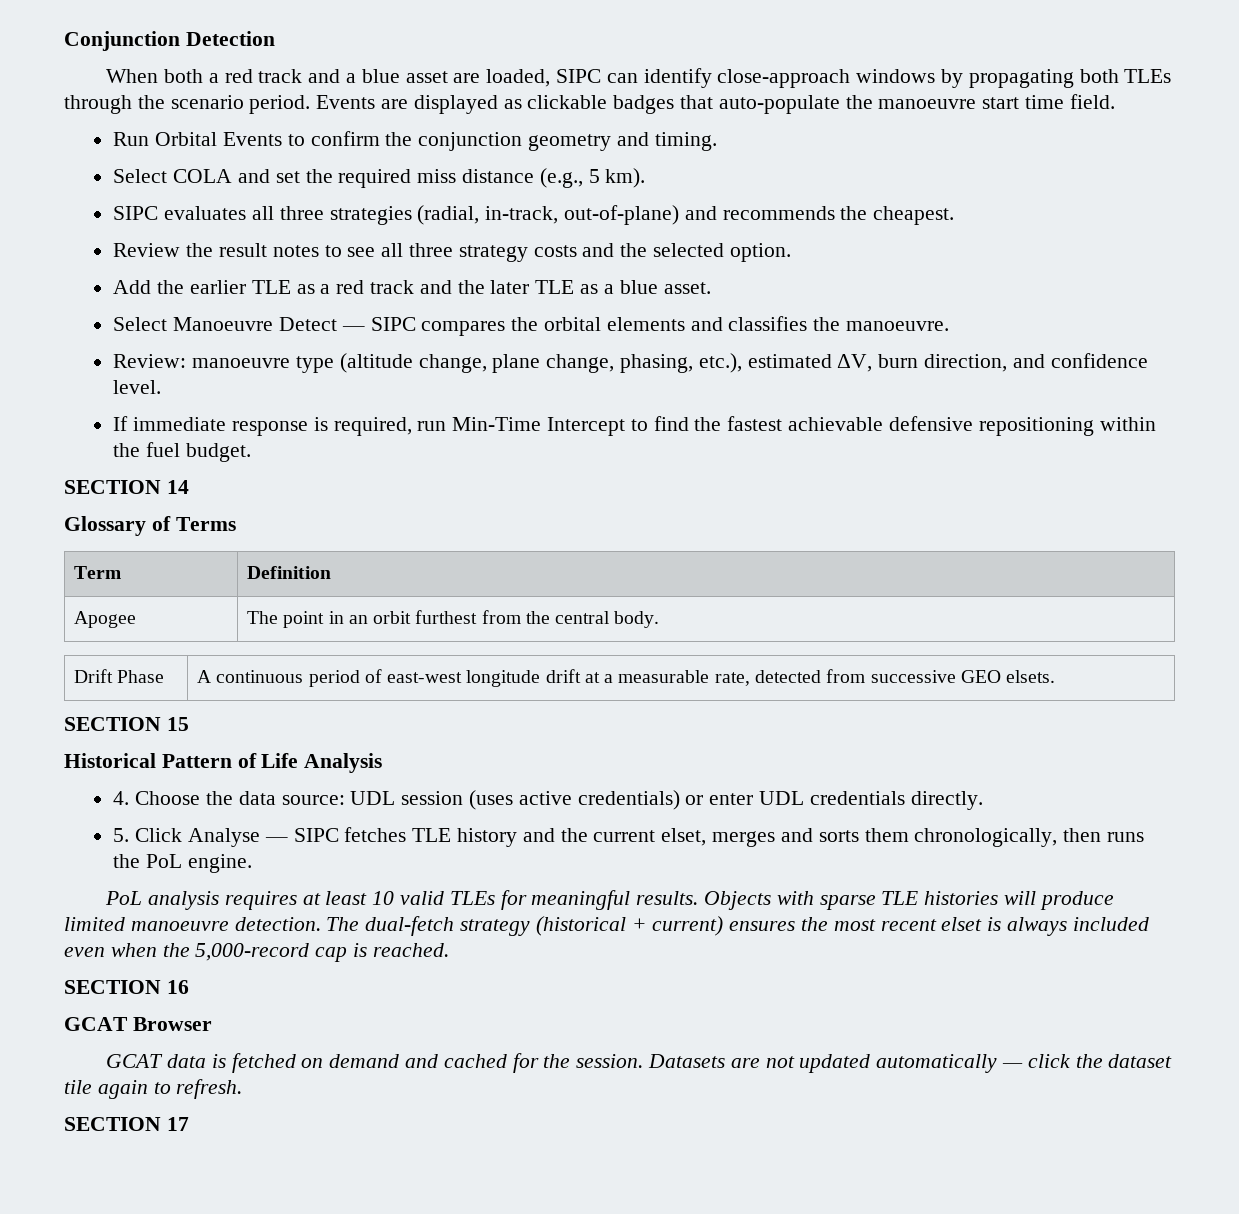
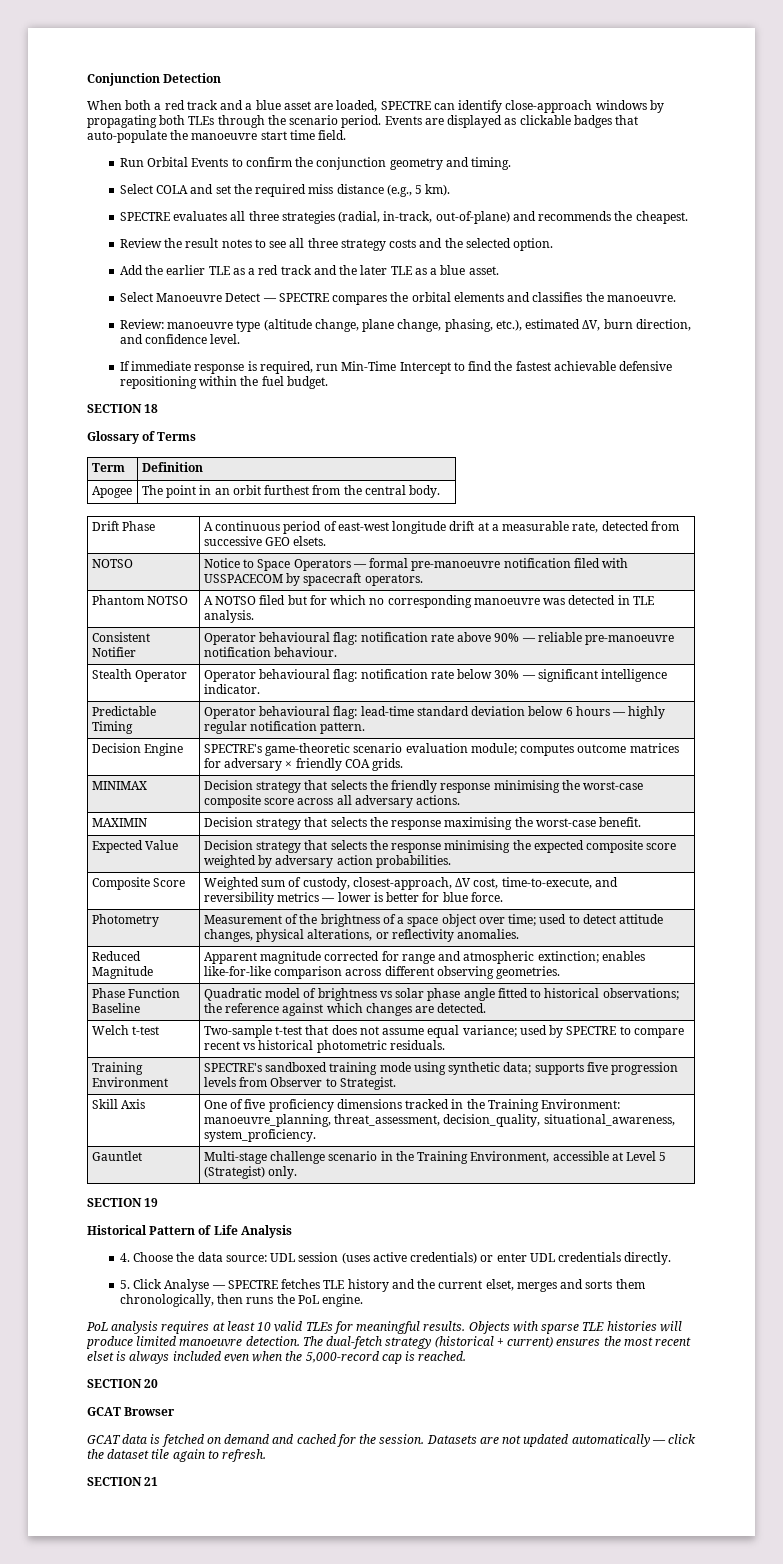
- When both a red track and a blue asset are loaded, SIPC can identify close-approach windows by propagating both TLEs through the scenario period.
+ When both a red track and a blue asset are loaded, SPECTRE can identify close-approach windows by propagating both TLEs through the scenario period.
- SIPC evaluates all three strategies (radial, in-track, out-of-plane) and recommends the cheapest.
+ SPECTRE evaluates all three strategies (radial, in-track, out-of-plane) and recommends the cheapest.
- Select Manoeuvre Detect — SIPC compares the orbital elements and classifies the manoeuvre.
+ Select Manoeuvre Detect — SPECTRE compares the orbital elements and classifies the manoeuvre.
- SECTION 14
+ SECTION 18
- SECTION 15
+ NOTSO | Notice to Space Operators — formal pre-manoeuvre notification filed with USSPACECOM by spacecraft operators.
+ Phantom NOTSO | A NOTSO filed but for which no corresponding manoeuvre was detected in TLE analysis.
+ Consistent Notifier | Operator behavioural flag: notification rate above 90% — reliable pre-manoeuvre notification behaviour.
+ Stealth Operator | Operator behavioural flag: notification rate below 30% — significant intelligence indicator.
+ Predictable Timing | Operator behavioural flag: lead-time standard deviation below 6 hours — highly regular notification pattern.
+ Decision Engine | SPECTRE's game-theoretic scenario evaluation module; computes outcome matrices for adversary × friendly COA grids.
+ MINIMAX | Decision strategy that selects the friendly response minimising the worst-case composite score across all adversary actions.
+ MAXIMIN | Decision strategy that selects the response maximising the worst-case benefit.
+ Expected Value | Decision strategy that selects the response minimising the expected composite score weighted by adversary action probabilities.
+ Composite Score | Weighted sum of custody, closest-approach, ΔV cost, time-to-execute, and reversibility metrics — lower is better for blue force.
+ Photometry | Measurement of the brightness of a space object over time; used to detect attitude changes, physical alterations, or reflectivity anomalies.
+ Reduced Magnitude | Apparent magnitude corrected for range and atmospheric extinction; enables like-for-like comparison across different observing geometries.
+ Phase Function Baseline | Quadratic model of brightness vs solar phase angle fitted to historical observations; the reference against which changes are detected.
+ Welch t-test | Two-sample t-test that does not assume equal variance; used by SPECTRE to compare recent vs historical photometric residuals.
+ Training Environment | SPECTRE's sandboxed training mode using synthetic data; supports five progression levels from Observer to Strategist.
+ Skill Axis | One of five proficiency dimensions tracked in the Training Environment: manoeuvre_planning, threat_assessment, decision_quality, situational_awareness, system_proficiency.
+ Gauntlet | Multi-stage challenge scenario in the Training Environment, accessible at Level 5 (Strategist) only.
+ SECTION 19
- 5. Click Analyse — SIPC fetches TLE history and the current elset, merges and sorts them chronologically, then runs the PoL engine.
+ 5. Click Analyse — SPECTRE fetches TLE history and the current elset, merges and sorts them chronologically, then runs the PoL engine.
- SECTION 16
+ SECTION 20
- SECTION 17
+ SECTION 21

